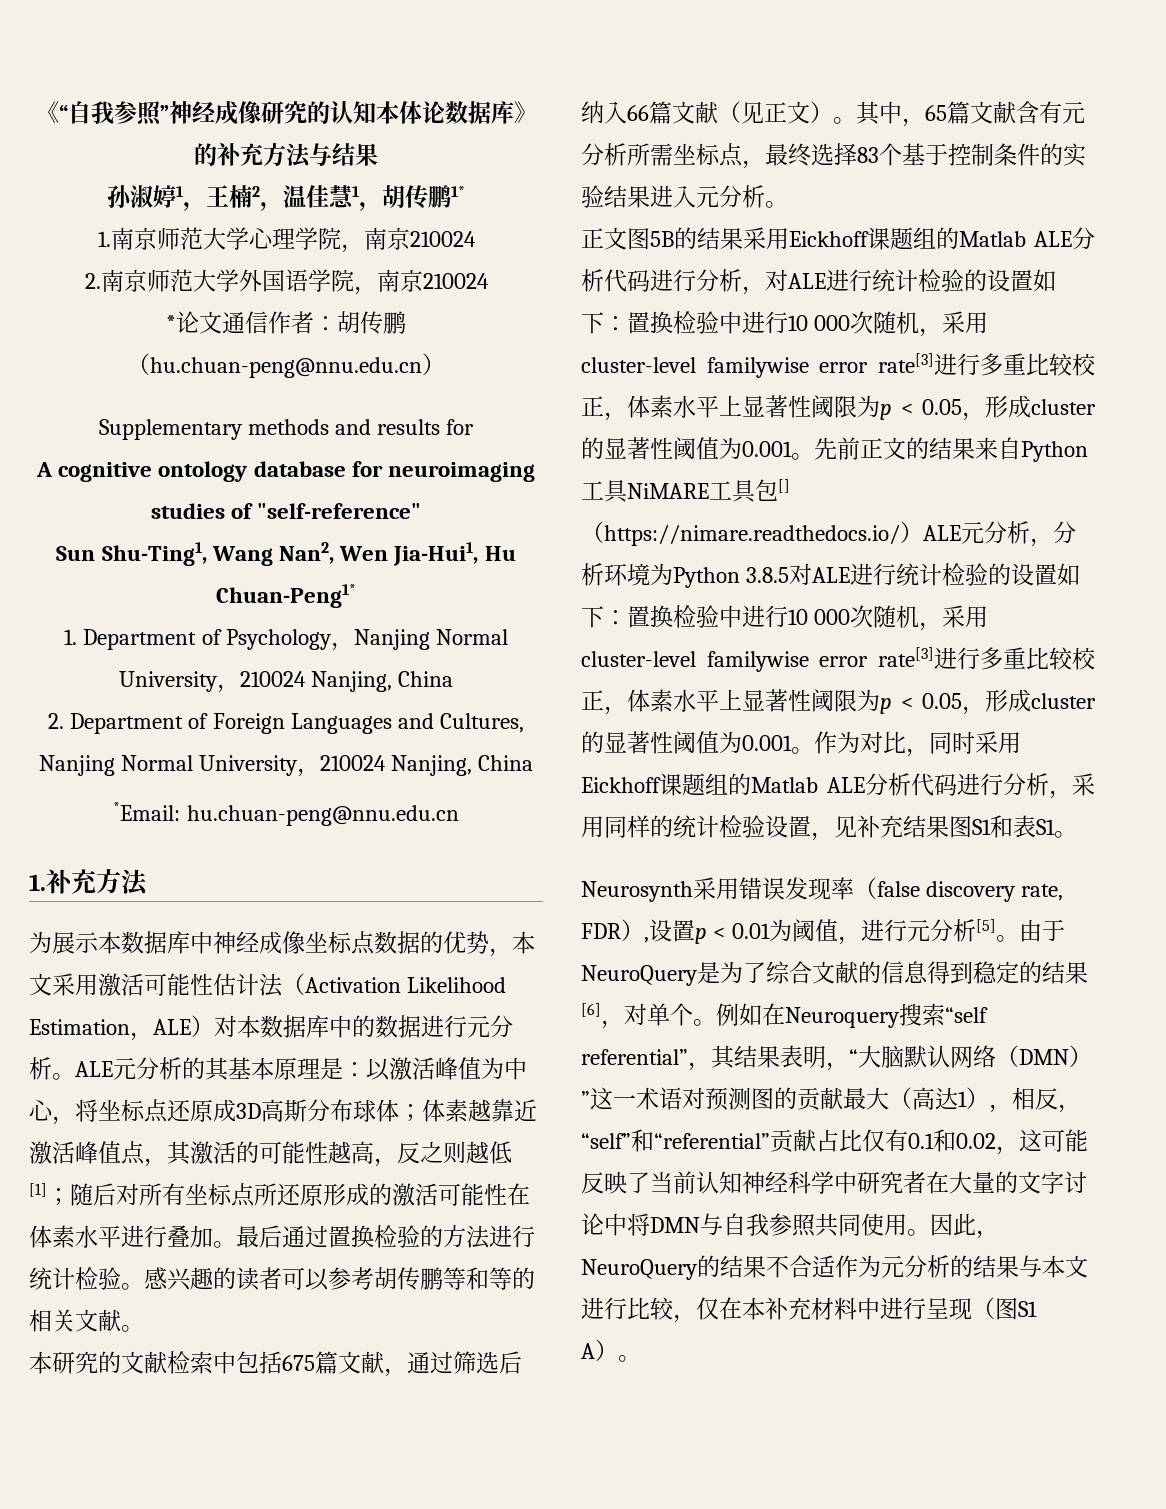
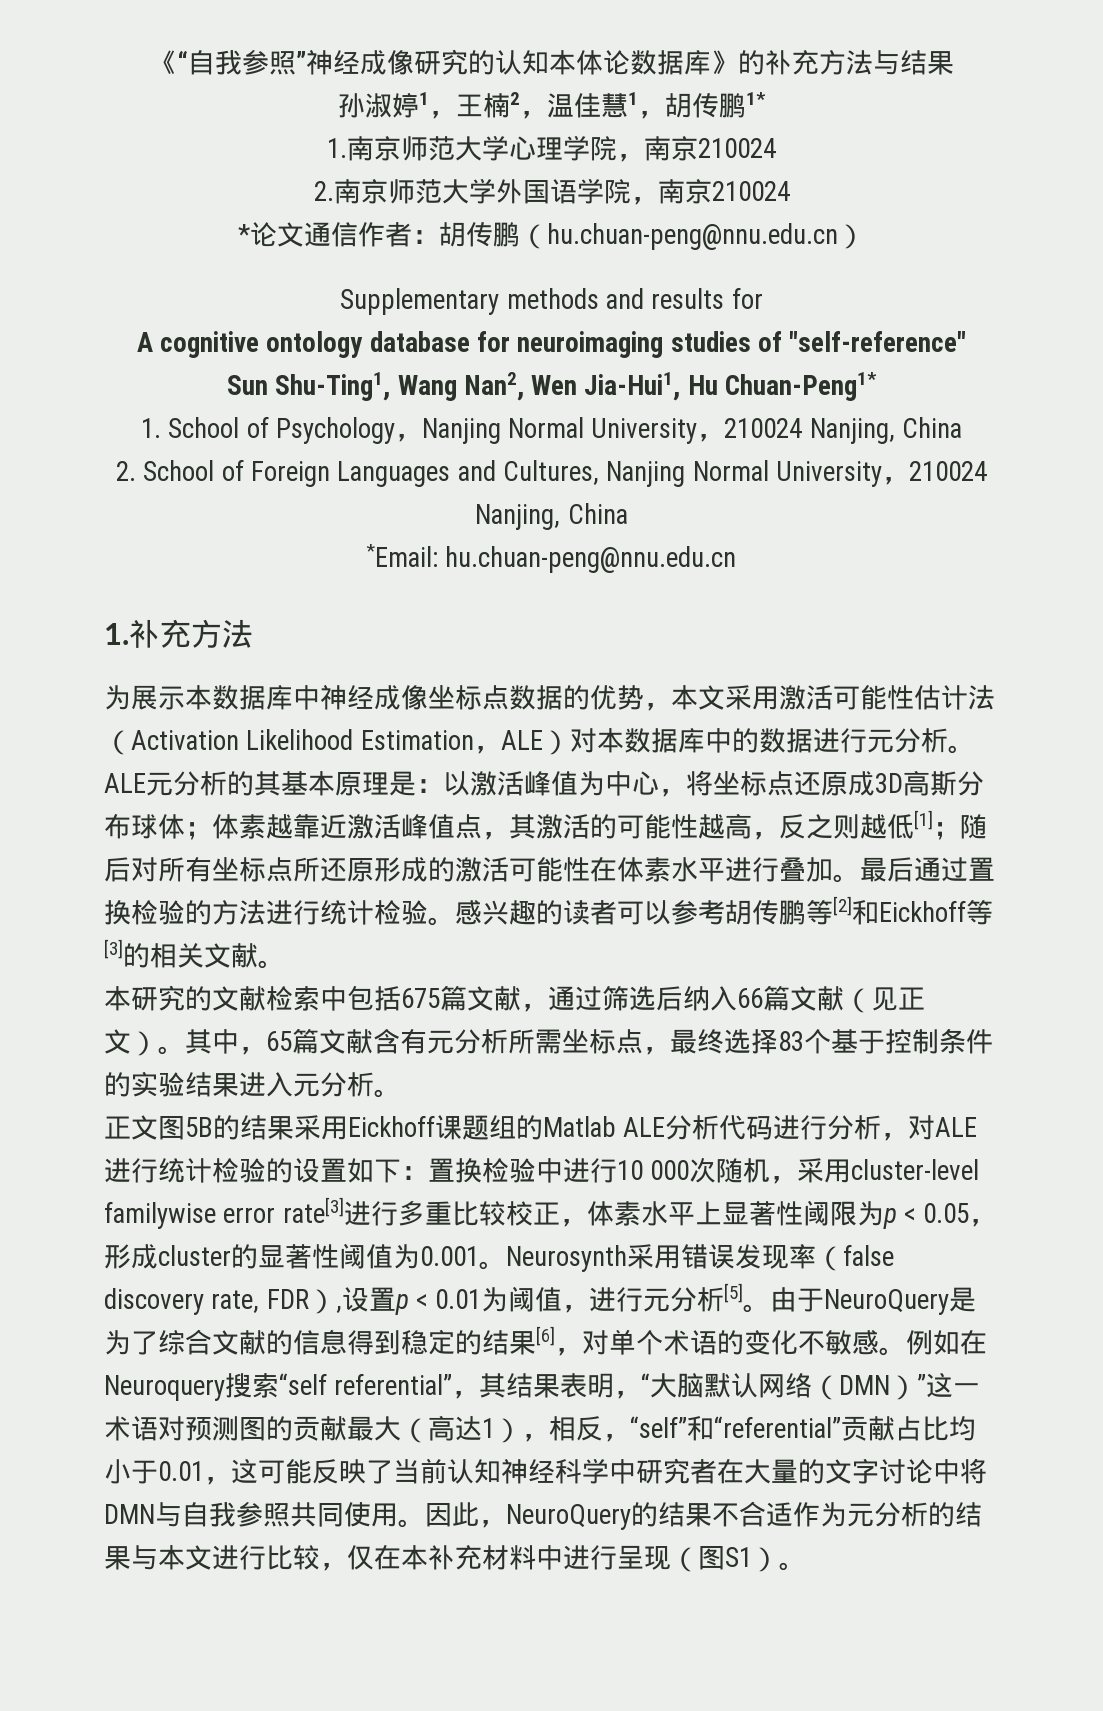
- 1. Department of Psychology，Nanjing Normal University，210024 Nanjing, China
+ 1. School of Psychology，Nanjing Normal University，210024 Nanjing, China
- 2. Department of Foreign Languages and Cultures, Nanjing Normal University，210024 Nanjing, China
+ 2. School of Foreign Languages and Cultures, Nanjing Normal University，210024 Nanjing, China
- 感兴趣的读者可以参考胡传鹏等和等的相关文献。
+ 感兴趣的读者可以参考胡传鹏等[2]和Eickhoff等[3]的相关文献。
- 置换检验中进行10 000次随机，采用cluster-level familywise error rate[3]进行多重比较校正，体素水平上显著性阈限为p < 0.05，形成cluster的显著性阈值为0.001。先前正文的结果来自Python工具NiMARE工具包[]（https://nimare.readthedocs.io/）ALE元分析，分析环境为Python 3.8.5对ALE进行统计检验的设置如下：置换检验中进行10 000次随机，采用cluster-level familywise error rate[3]进行多重比较校正，体素水平上显著性阈限为p < 0.05，形成cluster的显著性阈值为0.001。作为对比，同时采用Eickhoff课题组的Matlab ALE分析代码进行分析，采用同样的统计检验设置，见补充结果图S1和表S1。
- Neurosynth采用错误发现率（false discovery rate, FDR）,设置p < 0.01为阈值，进行元分析[5]。
+ 置换检验中进行10 000次随机，采用cluster-level familywise error rate[3]进行多重比较校正，体素水平上显著性阈限为p < 0.05，形成cluster的显著性阈值为0.001。Neurosynth采用错误发现率（false discovery rate, FDR）,设置p < 0.01为阈值，进行元分析[5]。
- 由于NeuroQuery是为了综合文献的信息得到稳定的结果[6]，对单个。
+ 由于NeuroQuery是为了综合文献的信息得到稳定的结果[6]，对单个术语的变化不敏感。
- 例如在Neuroquery搜索“self referential”，其结果表明，“大脑默认网络（DMN）”这一术语对预测图的贡献最大（高达1），相反，“self”和“referential”贡献占比仅有0.1和0.02，这可能反映了当前认知神经科学中研究者在大量的文字讨论中将DMN与自我参照共同使用。
+ 例如在Neuroquery搜索“self referential”，其结果表明，“大脑默认网络（DMN）”这一术语对预测图的贡献最大（高达1），相反，“self”和“referential”贡献占比均小于0.01，这可能反映了当前认知神经科学中研究者在大量的文字讨论中将DMN与自我参照共同使用。
- 因此，NeuroQuery的结果不合适作为元分析的结果与本文进行比较，仅在本补充材料中进行呈现（图S1 A）。
+ 因此，NeuroQuery的结果不合适作为元分析的结果与本文进行比较，仅在本补充材料中进行呈现（图S1）。

